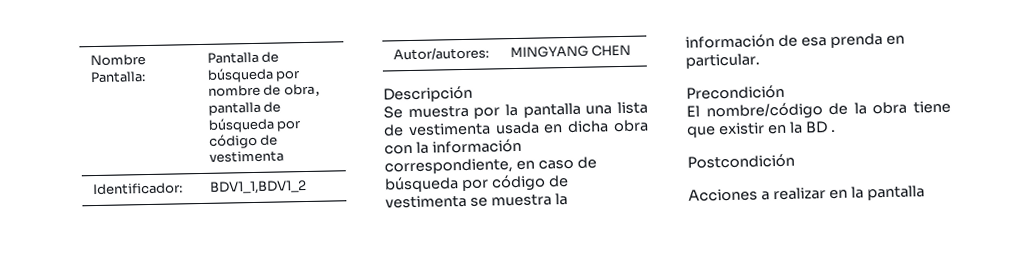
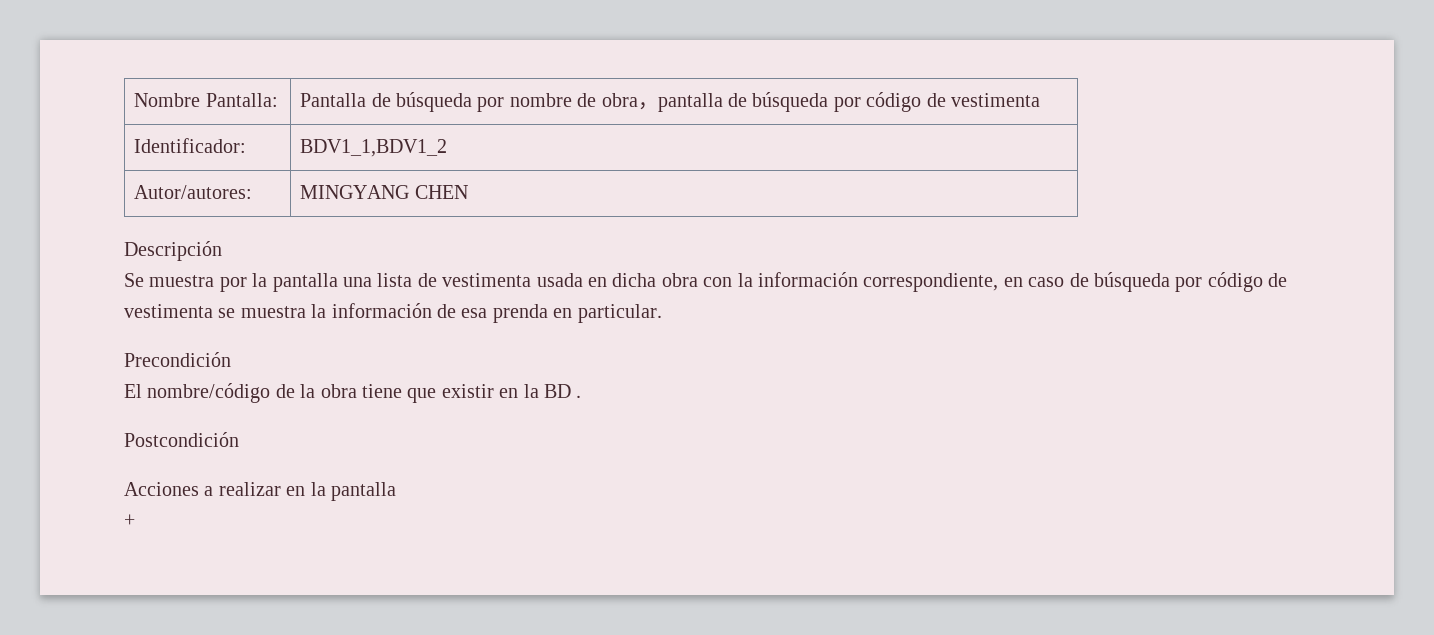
+ +

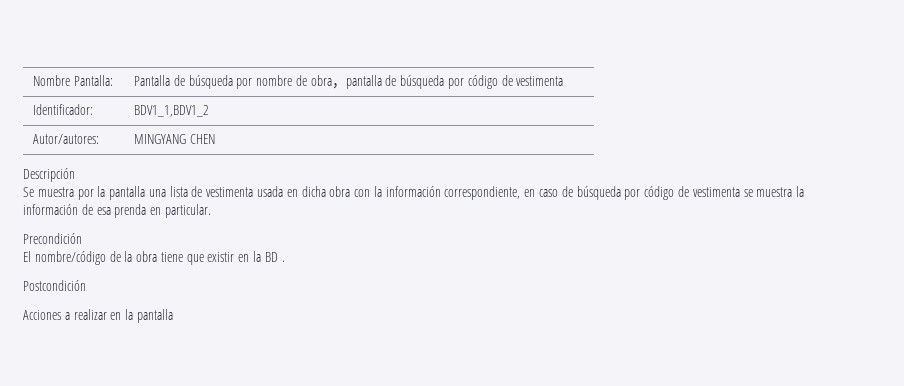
- +

